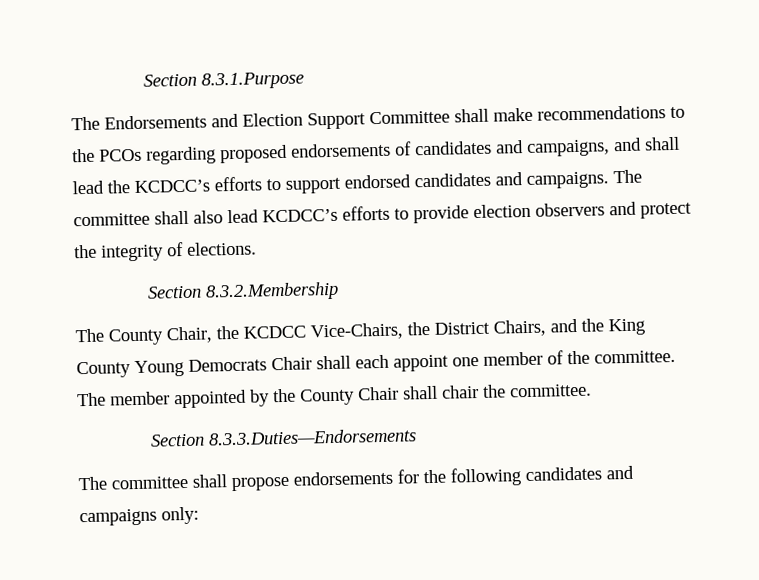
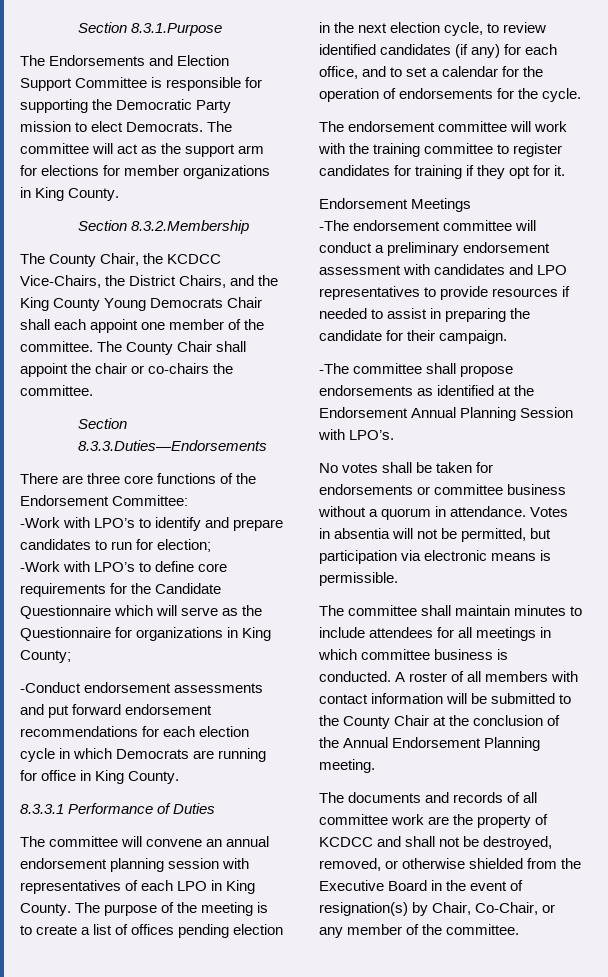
- The Endorsements and Election Support Committee shall make recommendations to the PCOs regarding proposed endorsements of candidates and campaigns, and shall lead the KCDCC’s efforts to support endorsed candidates and campaigns. The committee shall also lead KCDCC’s efforts to provide election observers and protect the integrity of elections.
+ The Endorsements and Election Support Committee is responsible for supporting the Democratic Party mission to elect Democrats. The committee will act as the support arm for elections for member organizations in King County.
- The member appointed by the County Chair shall chair the committee.
+ The County Chair shall appoint the chair or co-chairs the committee.
  Section 8.3.3.Duties—Endorsements
- The committee shall propose endorsements for the following candidates and campaigns only:
+ There are three core functions of the Endorsement Committee:
+ -Work with LPO’s to identify and prepare candidates to run for election;
+ -Work with LPO’s to define core requirements for the Candidate Questionnaire which will serve as the Questionnaire for organizations in King County;
+ -Conduct endorsement assessments and put forward endorsement recommendations for each election cycle in which Democrats are running for office in King County.
+ 8.3.3.1 Performance of Duties
+ The committee will convene an annual endorsement planning session with representatives of each LPO in King County. The purpose of the meeting is to create a list of offices pending election in the next election cycle, to review identified candidates (if any) for each office, and to set a calendar for the operation of endorsements for the cycle.
+ The endorsement committee will work with the training committee to register candidates for training if they opt for it.
+ Endorsement Meetings
+ -The endorsement committee will conduct a preliminary endorsement assessment with candidates and LPO representatives to provide resources if needed to assist in preparing the candidate for their campaign.
+ -The committee shall propose endorsements as identified at the Endorsement Annual Planning Session with LPO’s.
+ No votes shall be taken for endorsements or committee business without a quorum in attendance. Votes in absentia will not be permitted, but participation via electronic means is permissible.
+ The committee shall maintain minutes to include attendees for all meetings in which committee business is conducted. A roster of all members with contact information will be submitted to the County Chair at the conclusion of the Annual Endorsement Planning meeting.
+ The documents and records of all committee work are the property of KCDCC and shall not be destroyed, removed, or otherwise shielded from the Executive Board in the event of resignation(s) by Chair, Co-Chair, or any member of the committee.

